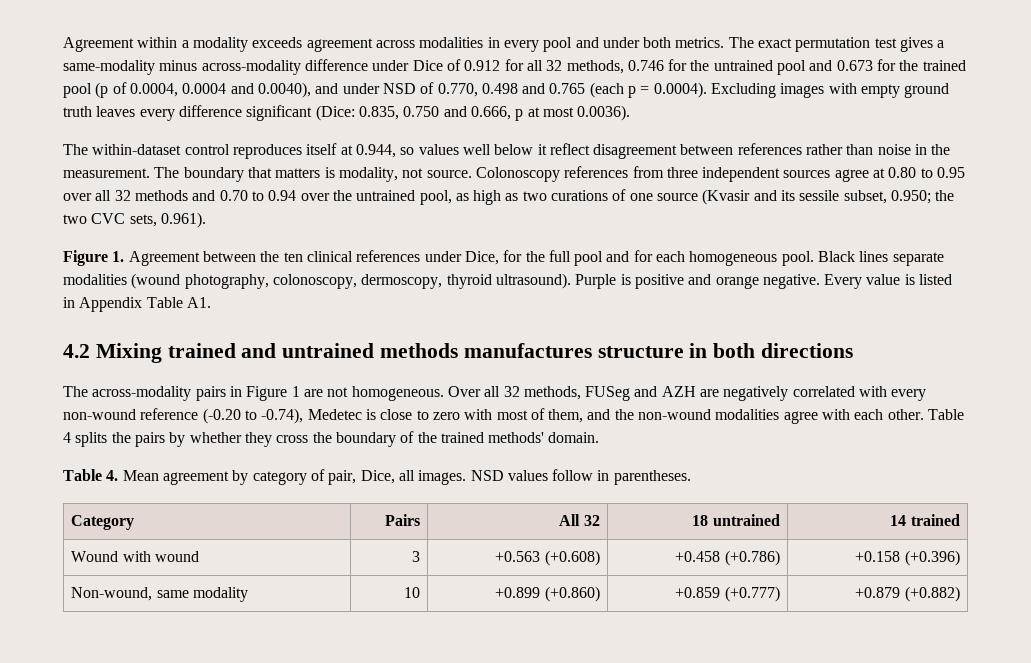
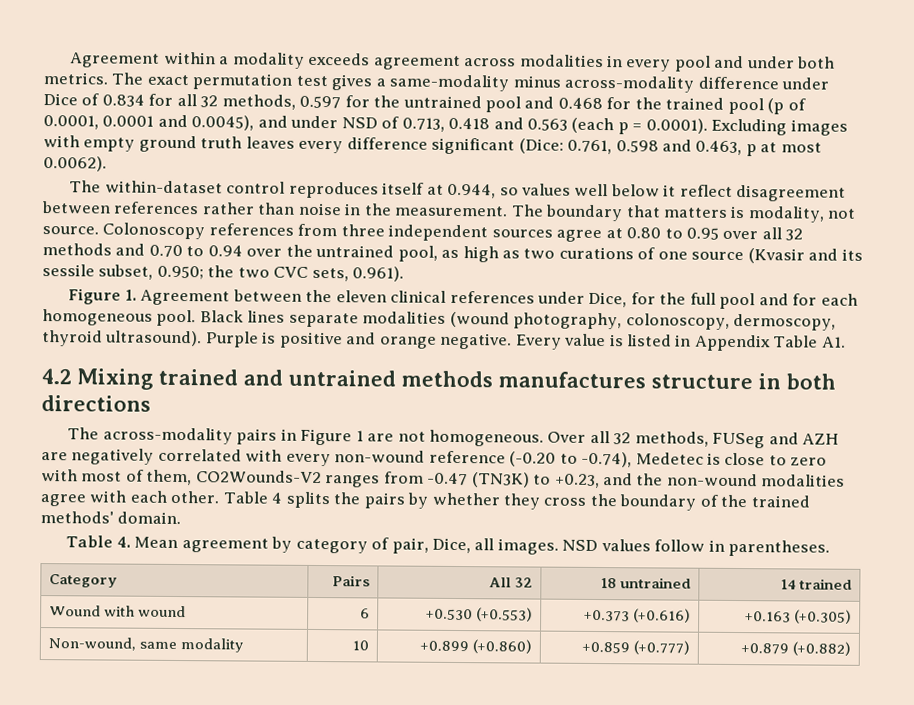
- The exact permutation test gives a same-modality minus across-modality difference under Dice of 0.912 for all 32 methods, 0.746 for the untrained pool and 0.673 for the trained pool (p of 0.0004, 0.0004 and 0.0040), and under NSD of 0.770, 0.498 and 0.765 (each p = 0.0004). Excluding images with empty ground truth leaves every difference significant (Dice: 0.835, 0.750 and 0.666, p at most 0.0036).
+ The exact permutation test gives a same-modality minus across-modality difference under Dice of 0.834 for all 32 methods, 0.597 for the untrained pool and 0.468 for the trained pool (p of 0.0001, 0.0001 and 0.0045), and under NSD of 0.713, 0.418 and 0.563 (each p = 0.0001). Excluding images with empty ground truth leaves every difference significant (Dice: 0.761, 0.598 and 0.463, p at most 0.0062).
- Figure 1. Agreement between the ten clinical references under Dice, for the full pool and for each homogeneous pool.
+ Figure 1. Agreement between the eleven clinical references under Dice, for the full pool and for each homogeneous pool.
- Over all 32 methods, FUSeg and AZH are negatively correlated with every non-wound reference (-0.20 to -0.74), Medetec is close to zero with most of them, and the non-wound modalities agree with each other.
+ Over all 32 methods, FUSeg and AZH are negatively correlated with every non-wound reference (-0.20 to -0.74), Medetec is close to zero with most of them, CO2Wounds-V2 ranges from -0.47 (TN3K) to +0.23, and the non-wound modalities agree with each other.
- Wound with wound | 3 | +0.563 (+0.608) | +0.458 (+0.786) | +0.158 (+0.396)
+ Wound with wound | 6 | +0.530 (+0.553) | +0.373 (+0.616) | +0.163 (+0.305)

